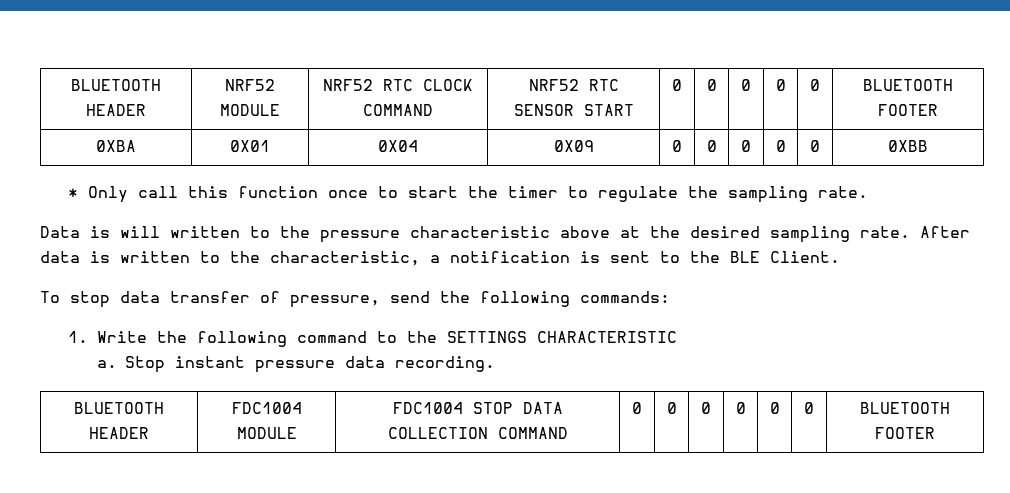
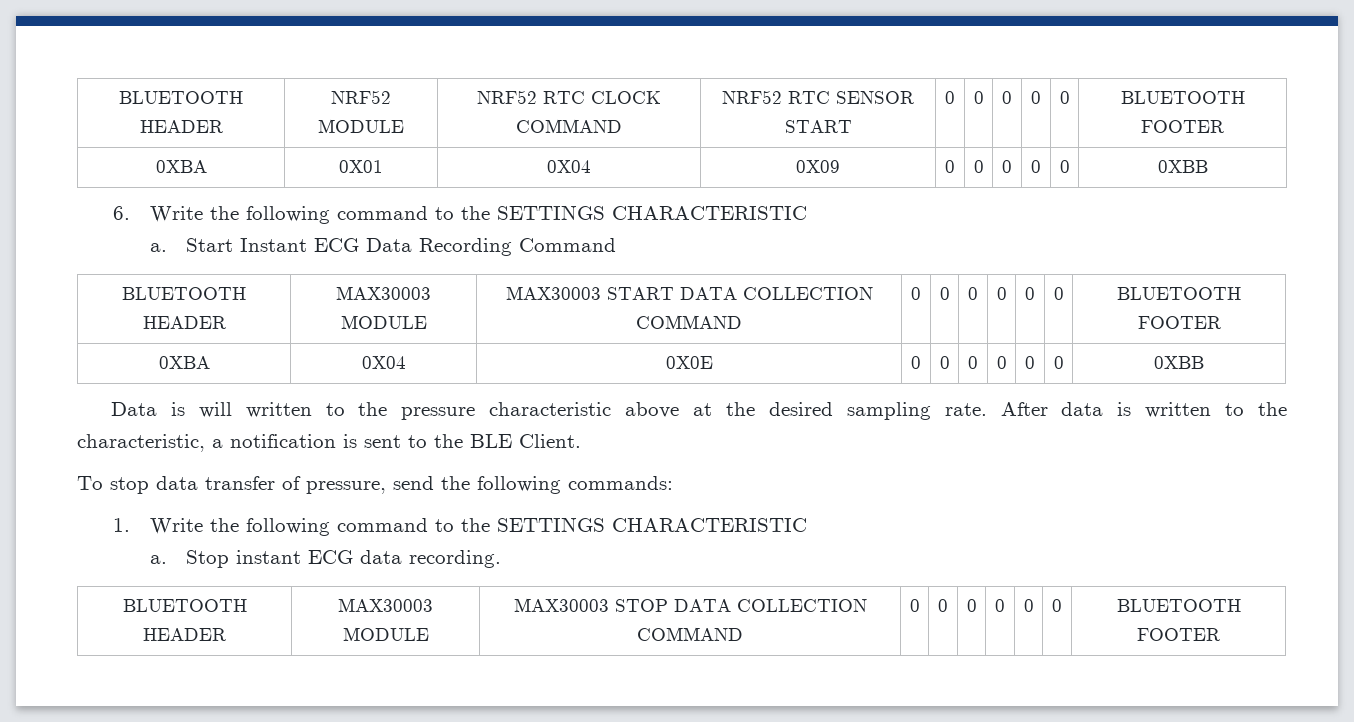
- * Only call this function once to start the timer to regulate the sampling rate.
+ 6. Write the following command to the SETTINGS CHARACTERISTIC
+ a. Start Instant ECG Data Recording Command
+ BLUETOOTH HEADER | MAX30003 MODULE | MAX30003 START DATA COLLECTION COMMAND | 0 | 0 | 0 | 0 | 0 | 0 | BLUETOOTH FOOTER
+ 0XBA | 0X04 | 0X0E | 0 | 0 | 0 | 0 | 0 | 0 | 0XBB
- Stop instant pressure data recording.
+ Stop instant ECG data recording.
- BLUETOOTH HEADER | FDC1004 MODULE | FDC1004 STOP DATA COLLECTION COMMAND | 0 | 0 | 0 | 0 | 0 | 0 | BLUETOOTH FOOTER
+ BLUETOOTH HEADER | MAX30003 MODULE | MAX30003 STOP DATA COLLECTION COMMAND | 0 | 0 | 0 | 0 | 0 | 0 | BLUETOOTH FOOTER

